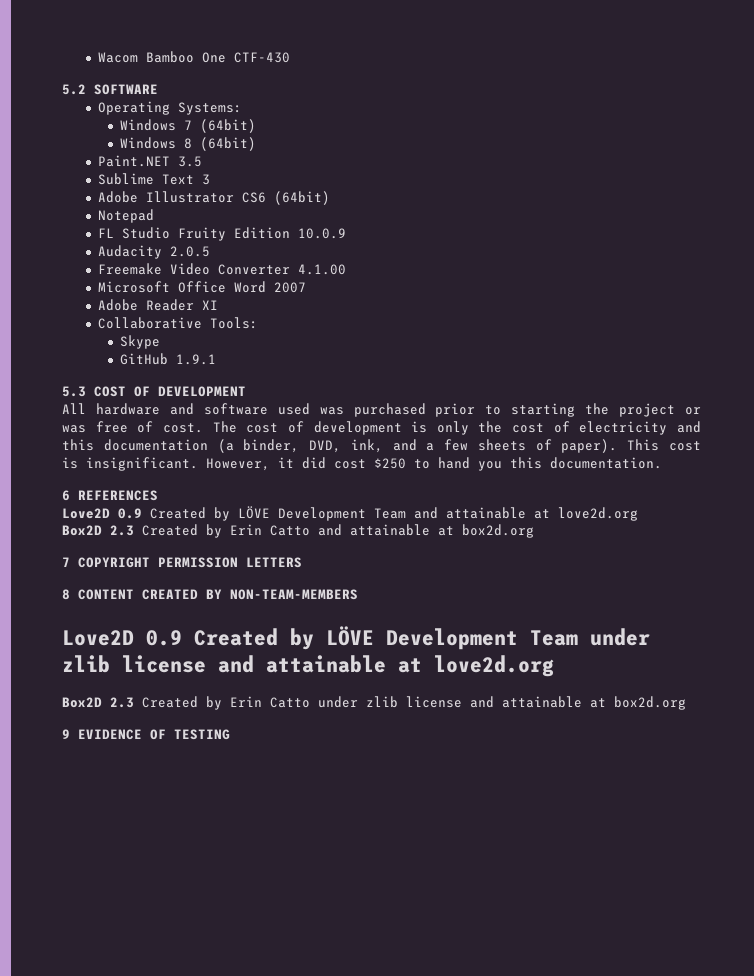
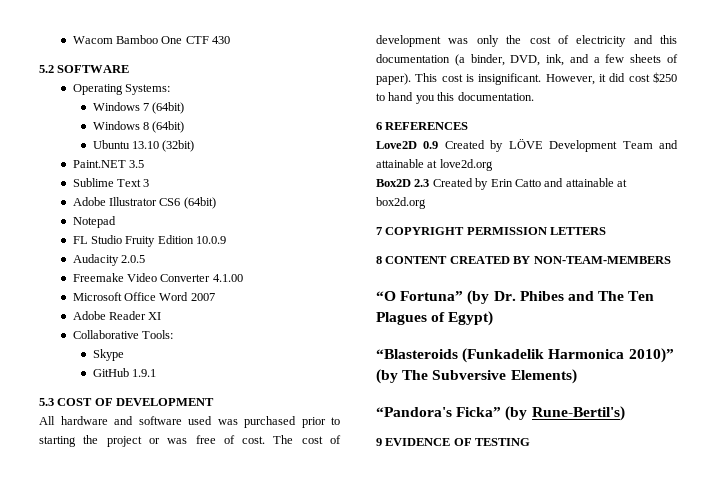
- Wacom Bamboo One CTF-430
+ Wacom Bamboo One CTF 430
+ Ubuntu 13.10 (32bit)
- The cost of development is only the cost of electricity and this documentation (a binder, DVD, ink, and a few sheets of paper).
+ The cost of development was only the cost of electricity and this documentation (a binder, DVD, ink, and a few sheets of paper).
- Love2D 0.9 Created by LÖVE Development Team under zlib license and attainable at love2d.org
- Box2D 2.3 Created by Erin Catto under zlib license and attainable at box2d.org
+ “O Fortuna” (by Dr. Phibes and The Ten Plagues of Egypt)
+ “Blasteroids (Funkadelik Harmonica 2010)” (by The Subversive Elements)
+ “Pandora's Ficka” (by Rune-Bertil's)

